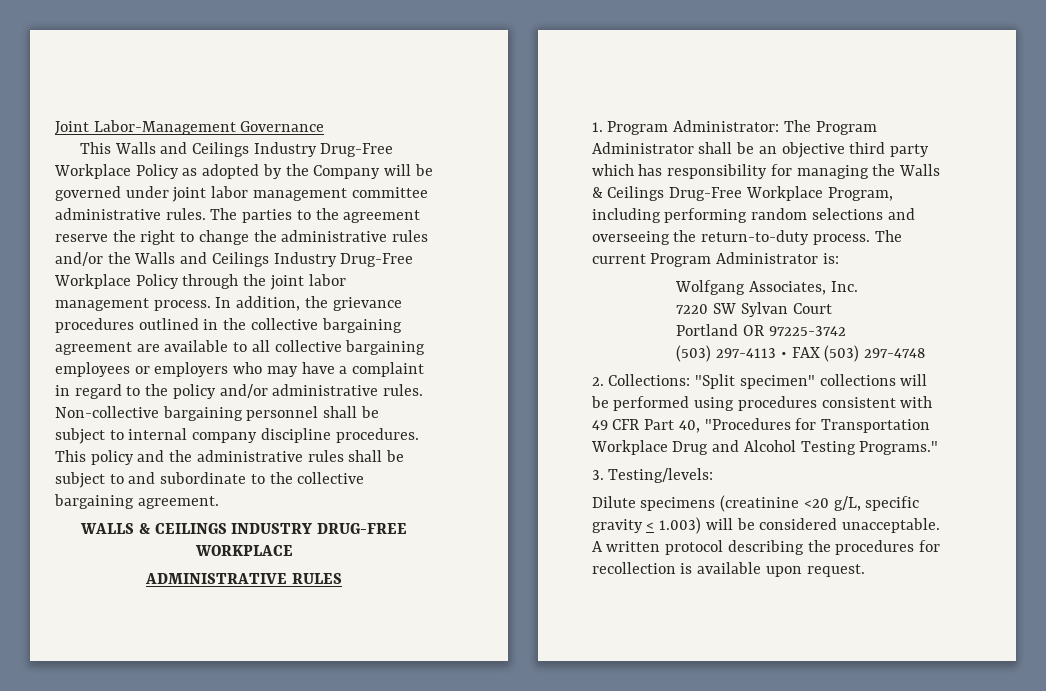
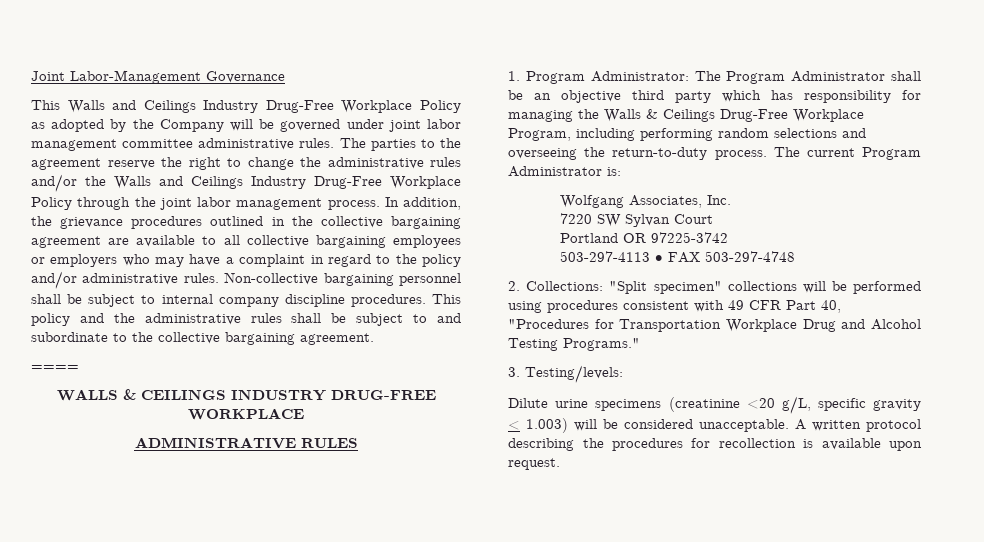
+ ====
- (503) 297-4113 • FAX (503) 297-4748
+ 503-297-4113 • FAX 503-297-4748
- Dilute specimens (creatinine <20 g/L, specific gravity < 1.003) will be considered unacceptable.
+ Dilute urine specimens (creatinine <20 g/L, specific gravity < 1.003) will be considered unacceptable.

